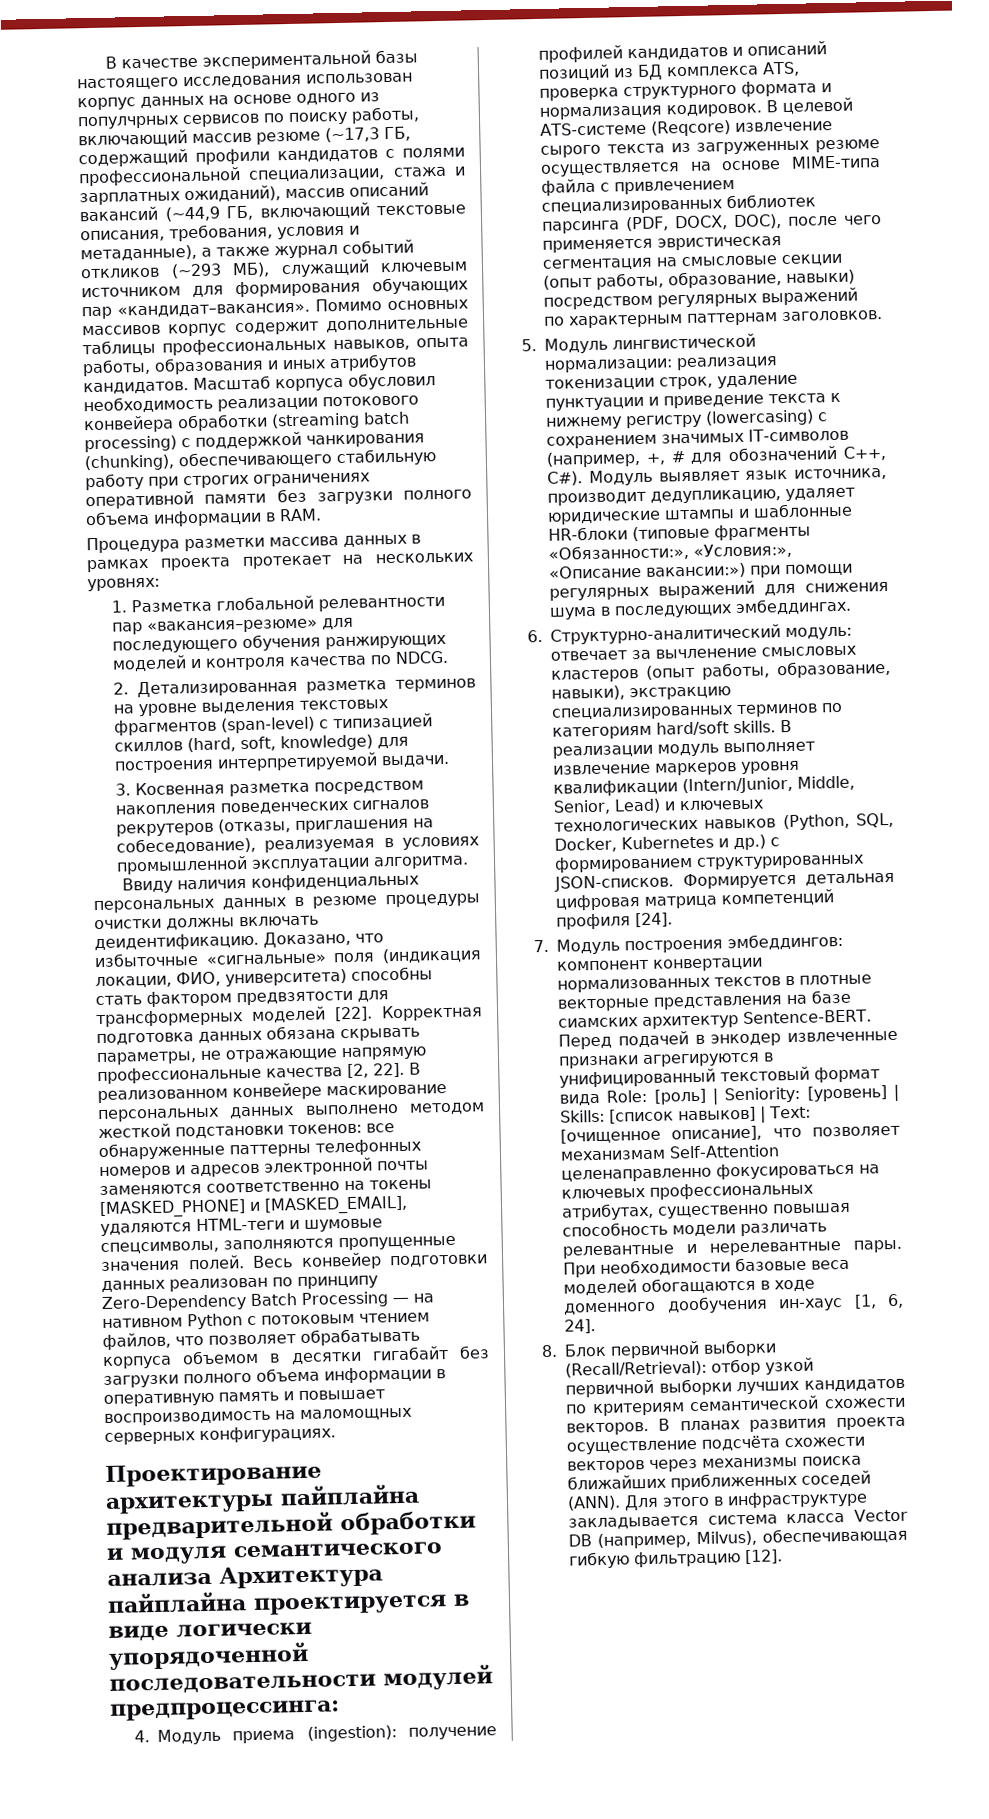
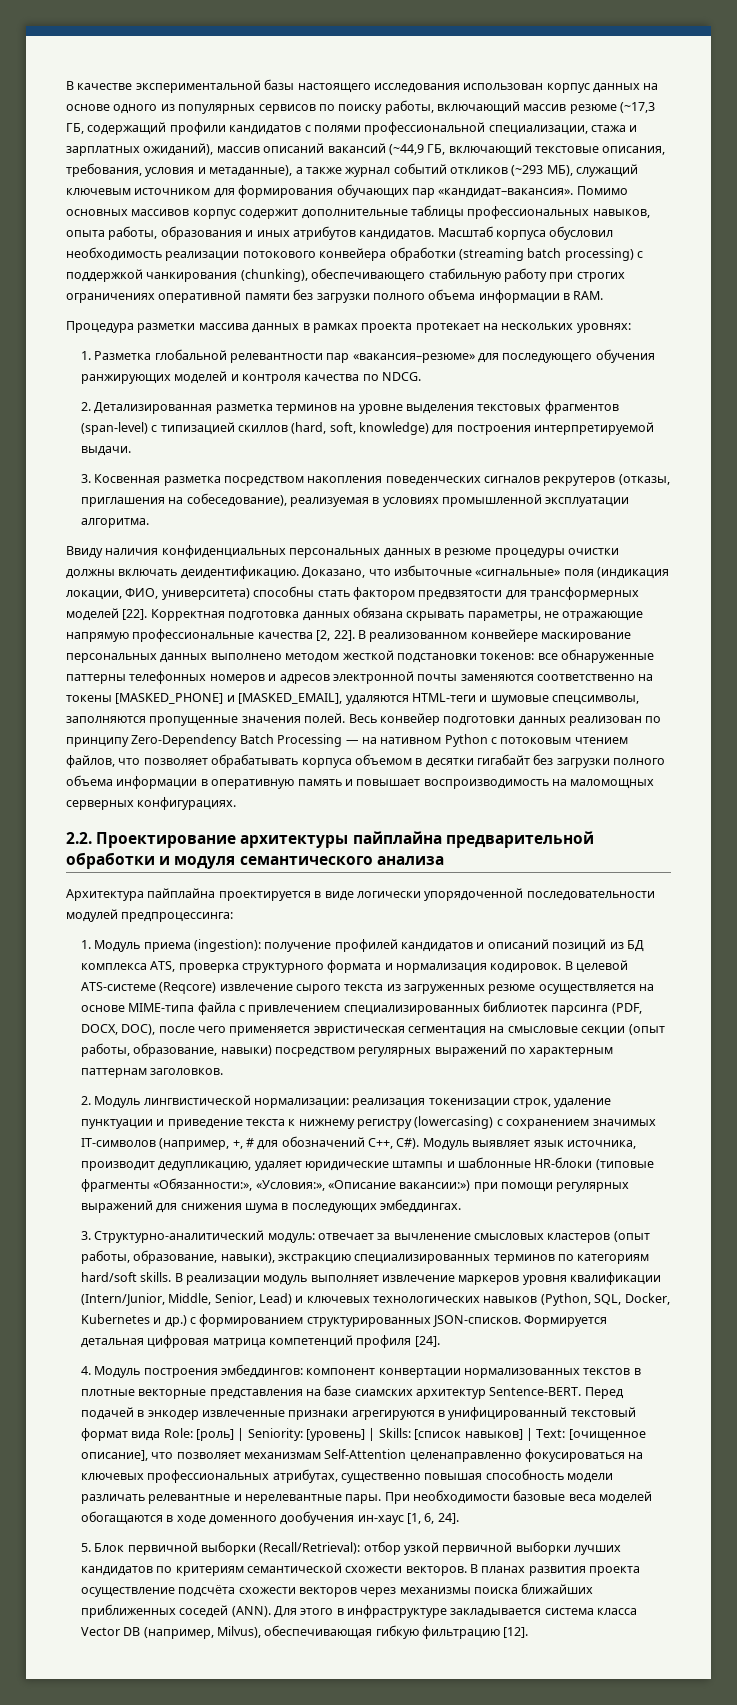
- В качестве экспериментальной базы настоящего исследования использован корпус данных на основе одного из популчрных сервисов по поиску работы, включающий массив резюме (~17,3 ГБ, содержащий профили кандидатов с полями профессиональной специализации, стажа и зарплатных ожиданий), массив описаний вакансий (~44,9 ГБ, включающий текстовые описания, требования, условия и метаданные), а также журнал событий откликов (~293 МБ), служащий ключевым источником для формирования обучающих пар «кандидат–вакансия».
+ В качестве экспериментальной базы настоящего исследования использован корпус данных на основе одного из популярных сервисов по поиску работы, включающий массив резюме (~17,3 ГБ, содержащий профили кандидатов с полями профессиональной специализации, стажа и зарплатных ожиданий), массив описаний вакансий (~44,9 ГБ, включающий текстовые описания, требования, условия и метаданные), а также журнал событий откликов (~293 МБ), служащий ключевым источником для формирования обучающих пар «кандидат–вакансия».
- Проектирование архитектуры пайплайна предварительной обработки и модуля семантического анализа Архитектура пайплайна проектируется в виде логически упорядоченной последовательности модулей предпроцессинга:
+ 2.2. Проектирование архитектуры пайплайна предварительной обработки и модуля семантического анализа
+ Архитектура пайплайна проектируется в виде логически упорядоченной последовательности модулей предпроцессинга:
- 4. Модуль приема (ingestion): получение профилей кандидатов и описаний позиций из БД комплекса ATS, проверка структурного формата и нормализация кодировок.
+ 1. Модуль приема (ingestion): получение профилей кандидатов и описаний позиций из БД комплекса ATS, проверка структурного формата и нормализация кодировок.
- 5. Модуль лингвистической нормализации: реализация токенизации строк, удаление пунктуации и приведение текста к нижнему регистру (lowercasing) с сохранением значимых IT-символов (например, +, # для обозначений C++, C#). Модуль выявляет язык источника, производит дедупликацию, удаляет юридические штампы и шаблонные HR-блоки (типовые фрагменты «Обязанности:», «Условия:», «Описание вакансии:») при помощи регулярных выражений для снижения шума в последующих эмбеддингах.
+ 2. Модуль лингвистической нормализации: реализация токенизации строк, удаление пунктуации и приведение текста к нижнему регистру (lowercasing) с сохранением значимых IT-символов (например, +, # для обозначений C++, C#). Модуль выявляет язык источника, производит дедупликацию, удаляет юридические штампы и шаблонные HR-блоки (типовые фрагменты «Обязанности:», «Условия:», «Описание вакансии:») при помощи регулярных выражений для снижения шума в последующих эмбеддингах.
- 6. Структурно-аналитический модуль: отвечает за вычленение смысловых кластеров (опыт работы, образование, навыки), экстракцию специализированных терминов по категориям hard/soft skills.
+ 3. Структурно-аналитический модуль: отвечает за вычленение смысловых кластеров (опыт работы, образование, навыки), экстракцию специализированных терминов по категориям hard/soft skills.
- 7. Модуль построения эмбеддингов: компонент конвертации нормализованных текстов в плотные векторные представления на базе сиамских архитектур Sentence-BERT.
+ 4. Модуль построения эмбеддингов: компонент конвертации нормализованных текстов в плотные векторные представления на базе сиамских архитектур Sentence-BERT.
- 8. Блок первичной выборки (Recall/Retrieval): отбор узкой первичной выборки лучших кандидатов по критериям семантической схожести векторов.
+ 5. Блок первичной выборки (Recall/Retrieval): отбор узкой первичной выборки лучших кандидатов по критериям семантической схожести векторов.

